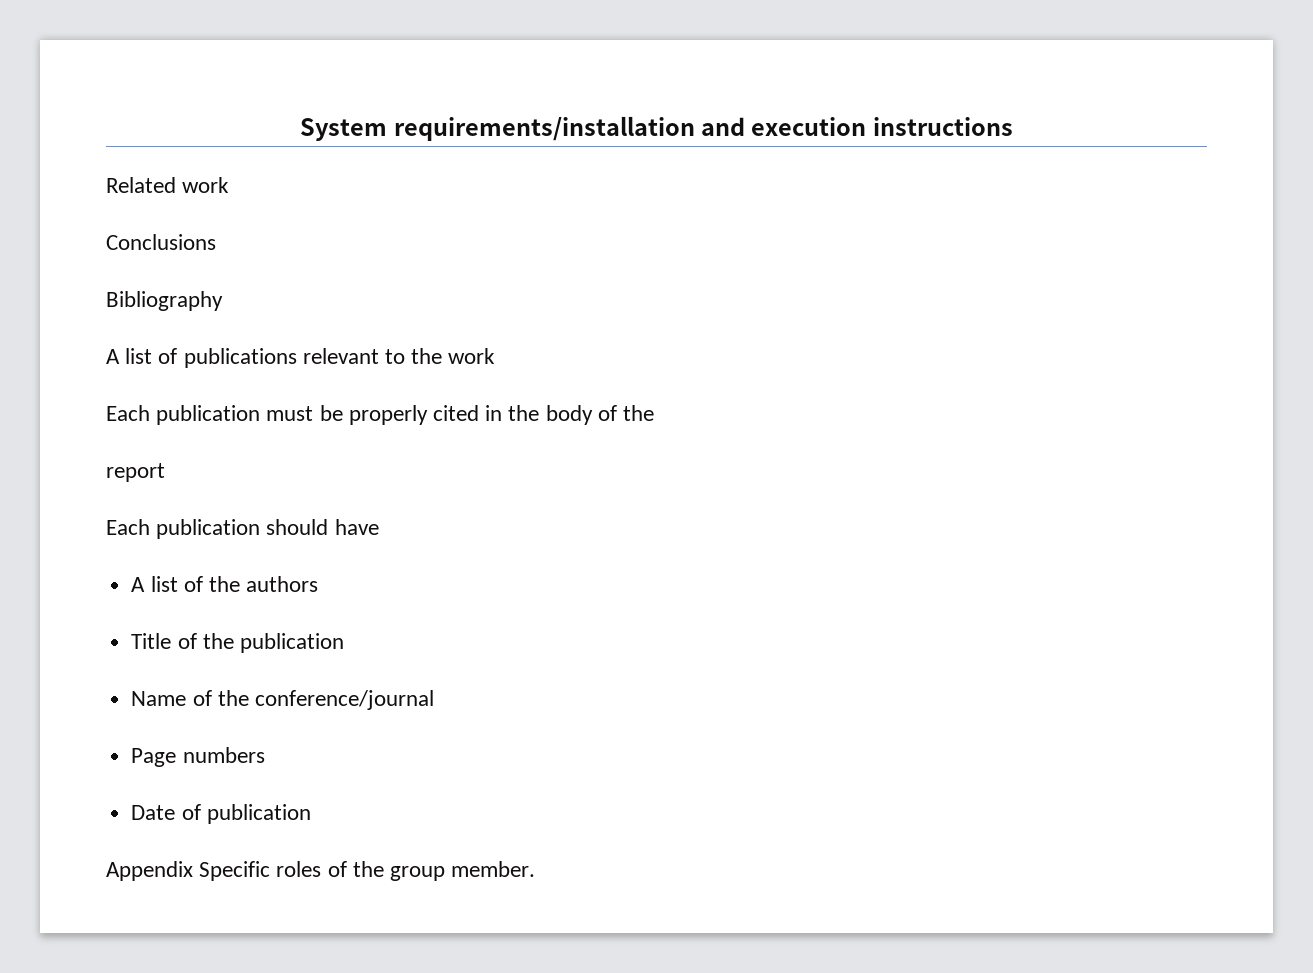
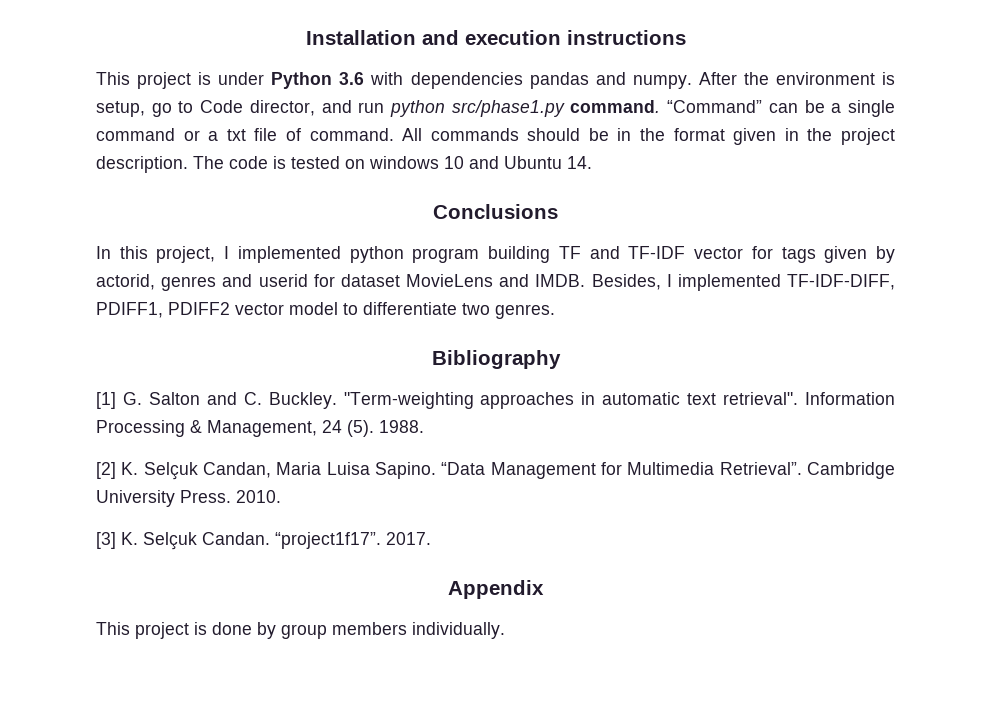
- System requirements/installation and execution instructions
+ Installation and execution instructions
- Related work
+ This project is under Python 3.6 with dependencies pandas and numpy. After the environment is setup, go to Code director, and run python src/phase1.py command. “Command” can be a single command or a txt file of command. All commands should be in the format given in the project description. The code is tested on windows 10 and Ubuntu 14.
  Conclusions
+ In this project, I implemented python program building TF and TF-IDF vector for tags given by actorid, genres and userid for dataset MovieLens and IMDB. Besides, I implemented TF-IDF-DIFF, PDIFF1, PDIFF2 vector model to differentiate two genres.
  Bibliography
- A list of publications relevant to the work
- Each publication must be properly cited in the body of the
- report
- Each publication should have
- A list of the authors
- Title of the publication
- Name of the conference/journal
- Page numbers
- Date of publication
- Appendix Specific roles of the group member.
+ [1] G. Salton and C. Buckley. "Term-weighting approaches in automatic text retrieval". Information Processing & Management, 24 (5). 1988.
+ [2] K. Selçuk Candan, Maria Luisa Sapino. “Data Management for Multimedia Retrieval”. Cambridge University Press. 2010.
+ [3] K. Selçuk Candan. “project1f17”. 2017.
+ Appendix
+ This project is done by group members individually.

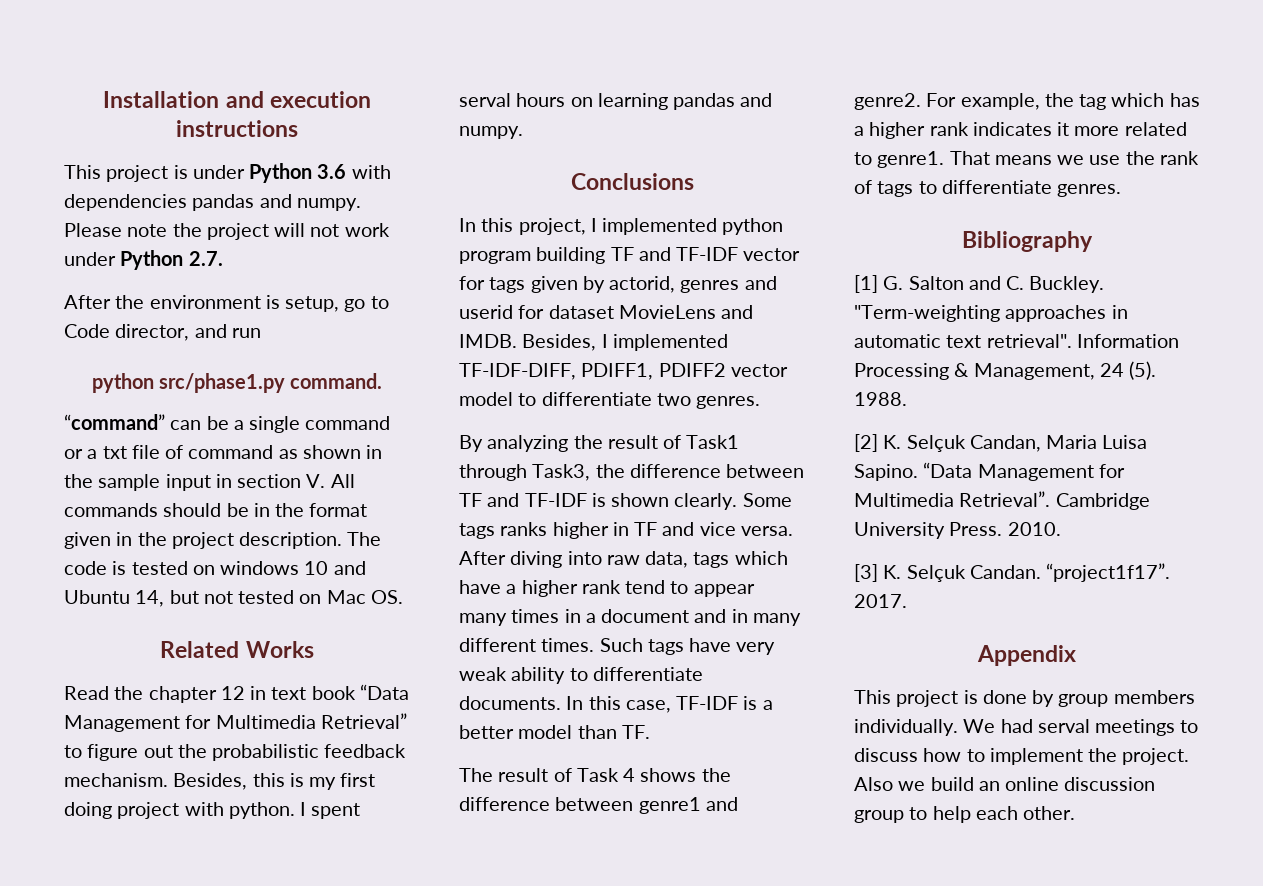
- This project is under Python 3.6 with dependencies pandas and numpy. After the environment is setup, go to Code director, and run python src/phase1.py command. “Command” can be a single command or a txt file of command. All commands should be in the format given in the project description.
+ This project is under Python 3.6 with dependencies pandas and numpy. Please note the project will not work under Python 2.7.
+ After the environment is setup, go to Code director, and run
+ python src/phase1.py command.
+ “command” can be a single command or a txt file of command as shown in the sample input in section V. All commands should be in the format given in the project description.
- The code is tested on windows 10 and Ubuntu 14.
+ The code is tested on windows 10 and Ubuntu 14, but not tested on Mac OS.
+ Related Works
+ Read the chapter 12 in text book “Data Management for Multimedia Retrieval” to figure out the probabilistic feedback mechanism. Besides, this is my first doing project with python. I spent serval hours on learning pandas and numpy.
+ By analyzing the result of Task1 through Task3, the difference between TF and TF-IDF is shown clearly. Some tags ranks higher in TF and vice versa. After diving into raw data, tags which have a higher rank tend to appear many times in a document and in many different times. Such tags have very weak ability to differentiate documents. In this case, TF-IDF is a better model than TF.
+ The result of Task 4 shows the difference between genre1 and genre2. For example, the tag which has a higher rank indicates it more related to genre1. That means we use the rank of tags to differentiate genres.
+ We had serval meetings to discuss how to implement the project. Also we build an online discussion group to help each other.

